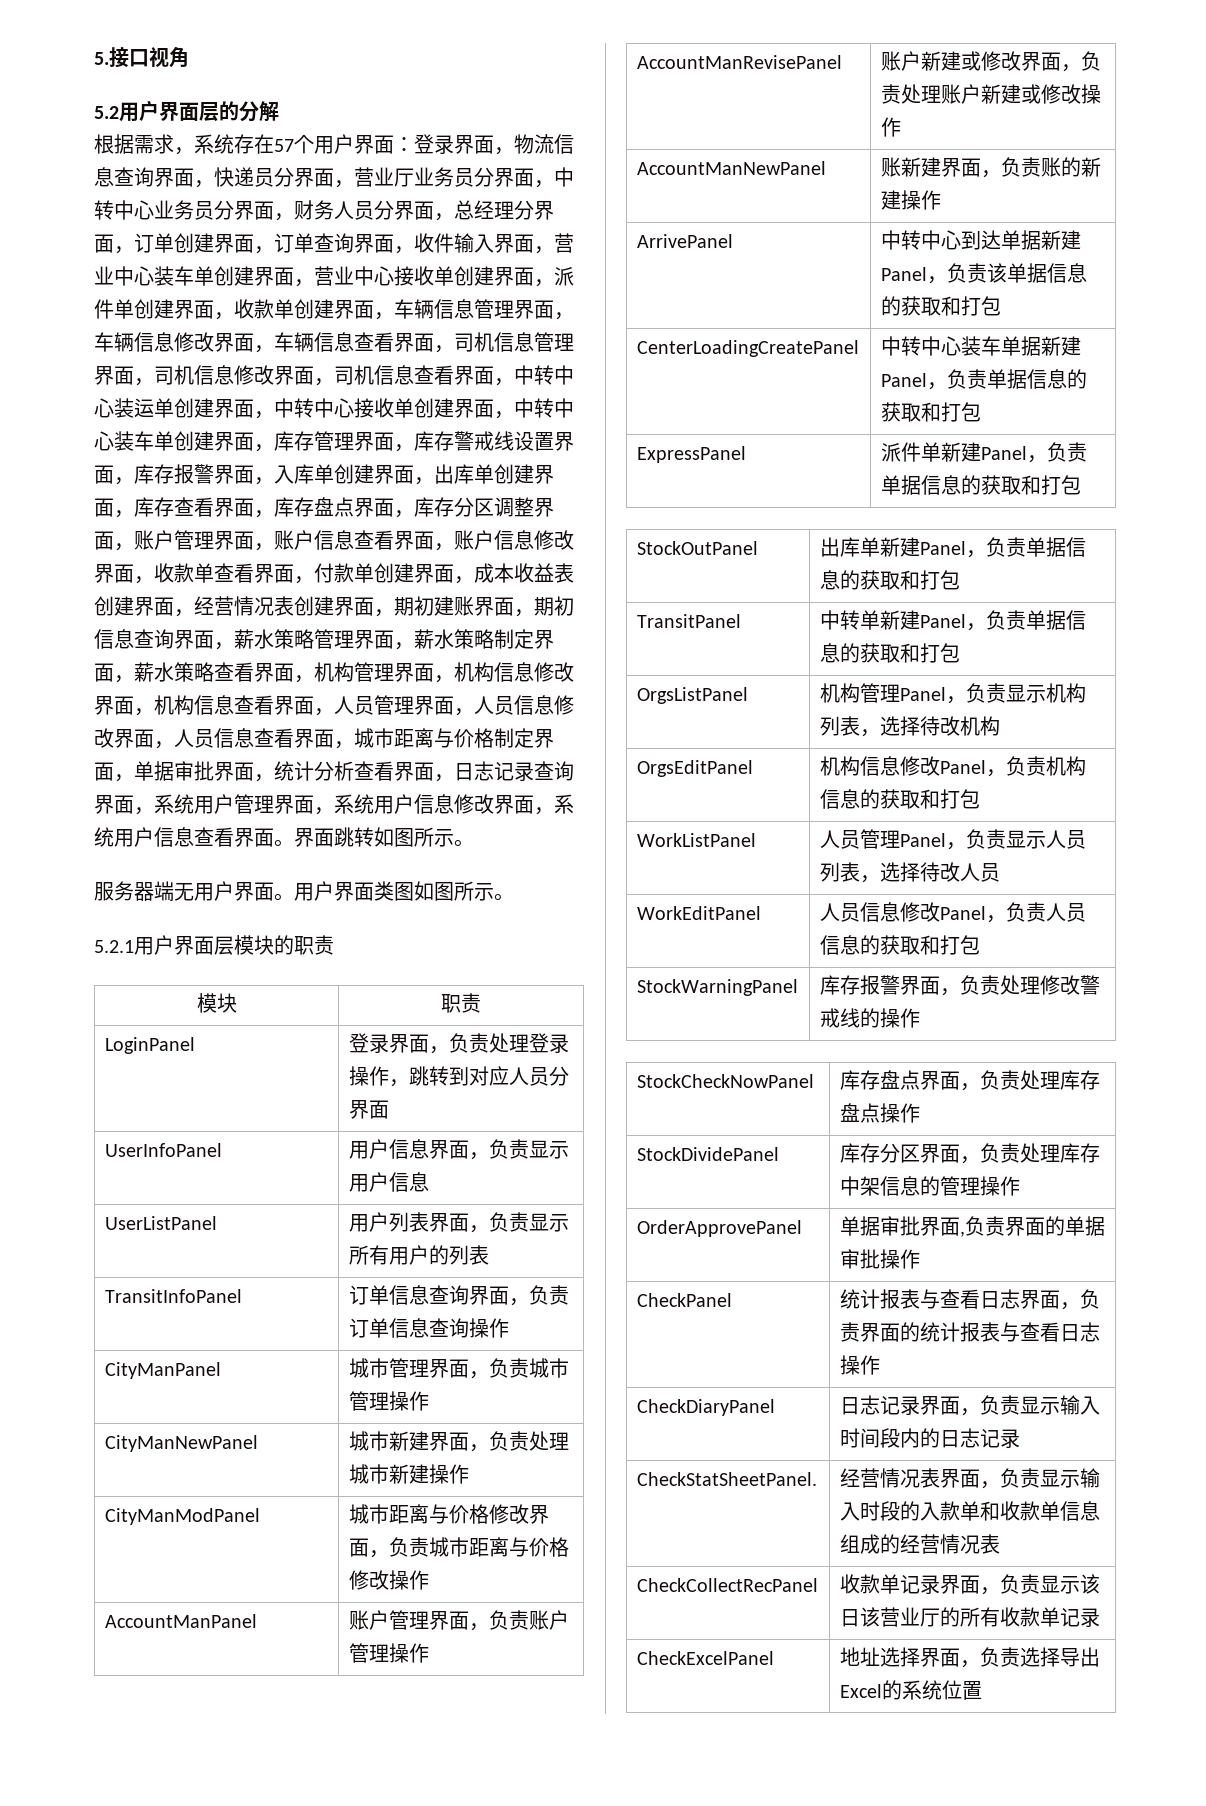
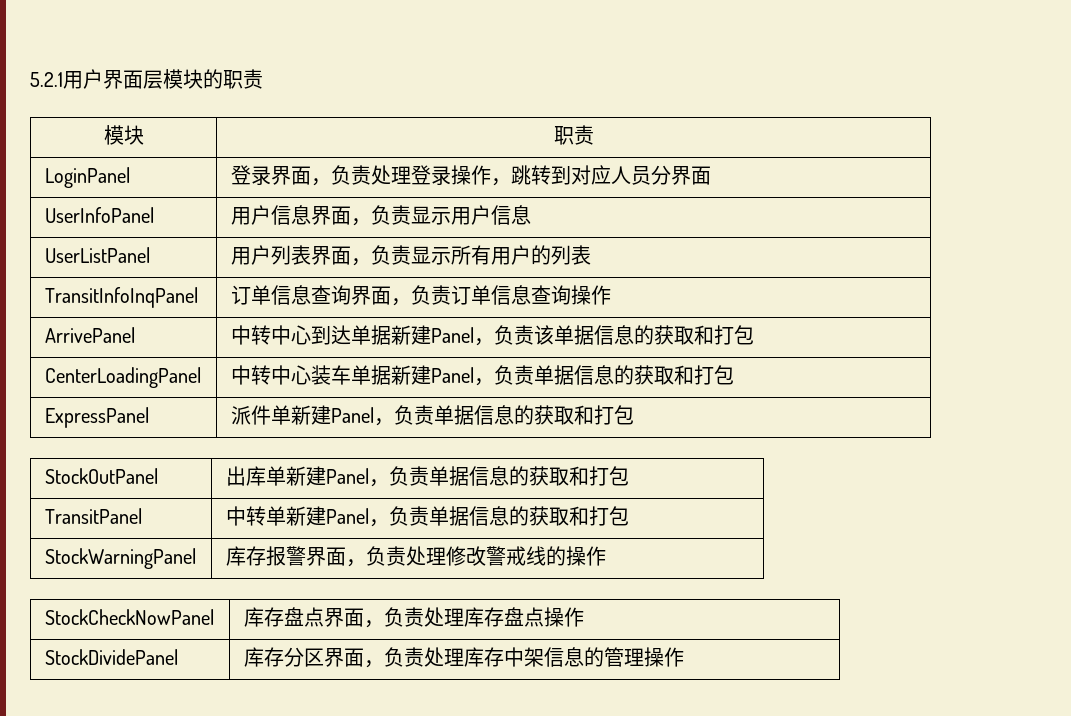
- 5.接口视角
- 5.2用户界面层的分解
- 根据需求，系统存在57个用户界面：登录界面，物流信息查询界面，快递员分界面，营业厅业务员分界面，中转中心业务员分界面，财务人员分界面，总经理分界面，订单创建界面，订单查询界面，收件输入界面，营业中心装车单创建界面，营业中心接收单创建界面，派件单创建界面，收款单创建界面，车辆信息管理界面，车辆信息修改界面，车辆信息查看界面，司机信息管理界面，司机信息修改界面，司机信息查看界面，中转中心装运单创建界面，中转中心接收单创建界面，中转中心装车单创建界面，库存管理界面，库存警戒线设置界面，库存报警界面，入库单创建界面，出库单创建界面，库存查看界面，库存盘点界面，库存分区调整界面，账户管理界面，账户信息查看界面，账户信息修改界面，收款单查看界面，付款单创建界面，成本收益表创建界面，经营情况表创建界面，期初建账界面，期初信息查询界面，薪水策略管理界面，薪水策略制定界面，薪水策略查看界面，机构管理界面，机构信息修改界面，机构信息查看界面，人员管理界面，人员信息修改界面，人员信息查看界面，城市距离与价格制定界面，单据审批界面，统计分析查看界面，日志记录查询界面，系统用户管理界面，系统用户信息修改界面，系统用户信息查看界面。界面跳转如图所示。
- 服务器端无用户界面。用户界面类图如图所示。
- TransitInfoPanel | 订单信息查询界面，负责订单信息查询操作
+ TransitInfoInqPanel | 订单信息查询界面，负责订单信息查询操作
- CityManPanel | 城市管理界面，负责城市管理操作
- CityManNewPanel | 城市新建界面，负责处理城市新建操作
- CityManModPanel | 城市距离与价格修改界面，负责城市距离与价格修改操作
- AccountManPanel | 账户管理界面，负责账户管理操作
- AccountManRevisePanel | 账户新建或修改界面，负责处理账户新建或修改操作
- AccountManNewPanel | 账新建界面，负责账的新建操作
- CenterLoadingCreatePanel | 中转中心装车单据新建Panel，负责单据信息的获取和打包
+ CenterLoadingPanel | 中转中心装车单据新建Panel，负责单据信息的获取和打包
- OrgsListPanel | 机构管理Panel，负责显示机构列表，选择待改机构
- OrgsEditPanel | 机构信息修改Panel，负责机构信息的获取和打包
- WorkListPanel | 人员管理Panel，负责显示人员列表，选择待改人员
- WorkEditPanel | 人员信息修改Panel，负责人员信息的获取和打包
- OrderApprovePanel | 单据审批界面,负责界面的单据审批操作
- CheckPanel | 统计报表与查看日志界面，负责界面的统计报表与查看日志操作
- CheckDiaryPanel | 日志记录界面，负责显示输入时间段内的日志记录
- CheckStatSheetPanel. | 经营情况表界面，负责显示输入时段的入款单和收款单信息组成的经营情况表
- CheckCollectRecPanel | 收款单记录界面，负责显示该日该营业厅的所有收款单记录
- CheckExcelPanel | 地址选择界面，负责选择导出Excel的系统位置

